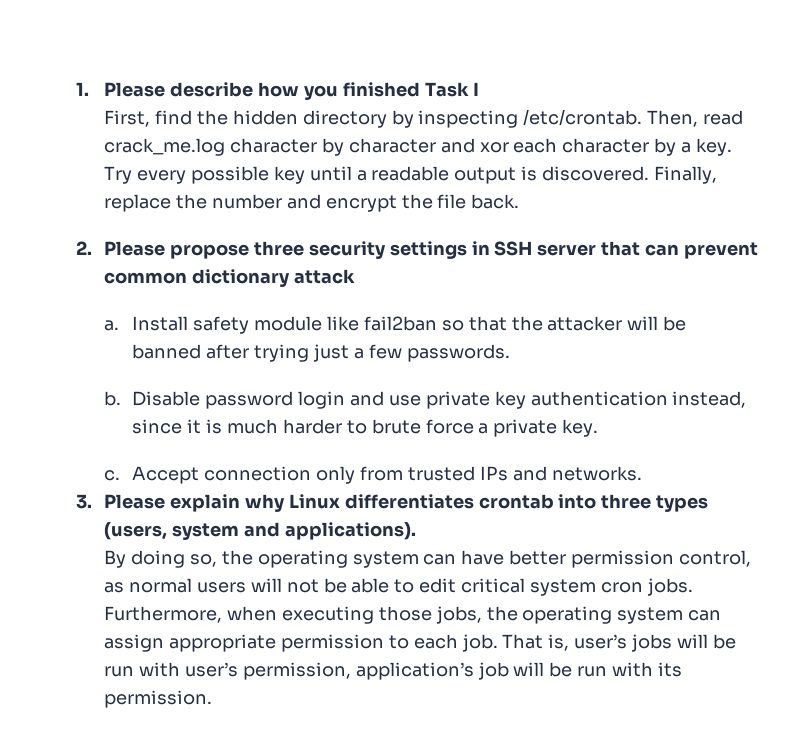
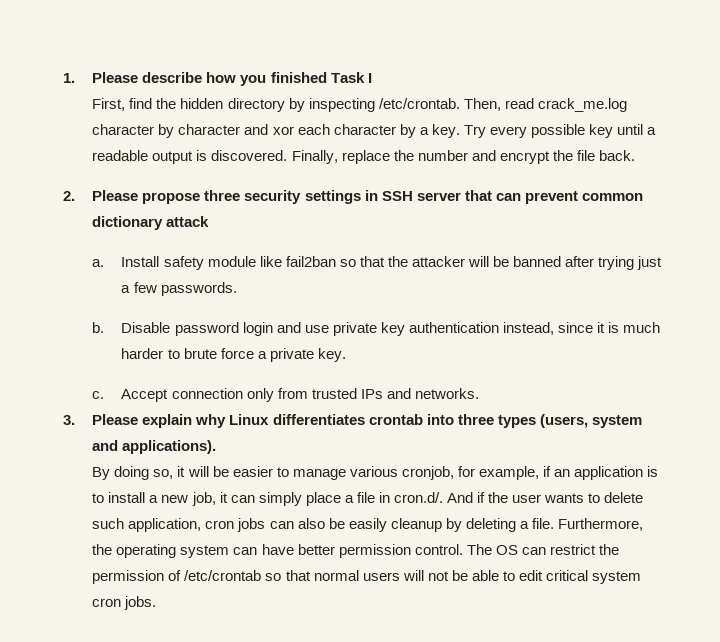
- By doing so, the operating system can have better permission control, as normal users will not be able to edit critical system cron jobs. Furthermore, when executing those jobs, the operating system can assign appropriate permission to each job. That is, user’s jobs will be run with user’s permission, application’s job will be run with its permission.
+ By doing so, it will be easier to manage various cronjob, for example, if an application is to install a new job, it can simply place a file in cron.d/. And if the user wants to delete such application, cron jobs can also be easily cleanup by deleting a file. Furthermore, the operating system can have better permission control. The OS can restrict the permission of /etc/crontab so that normal users will not be able to edit critical system cron jobs.

